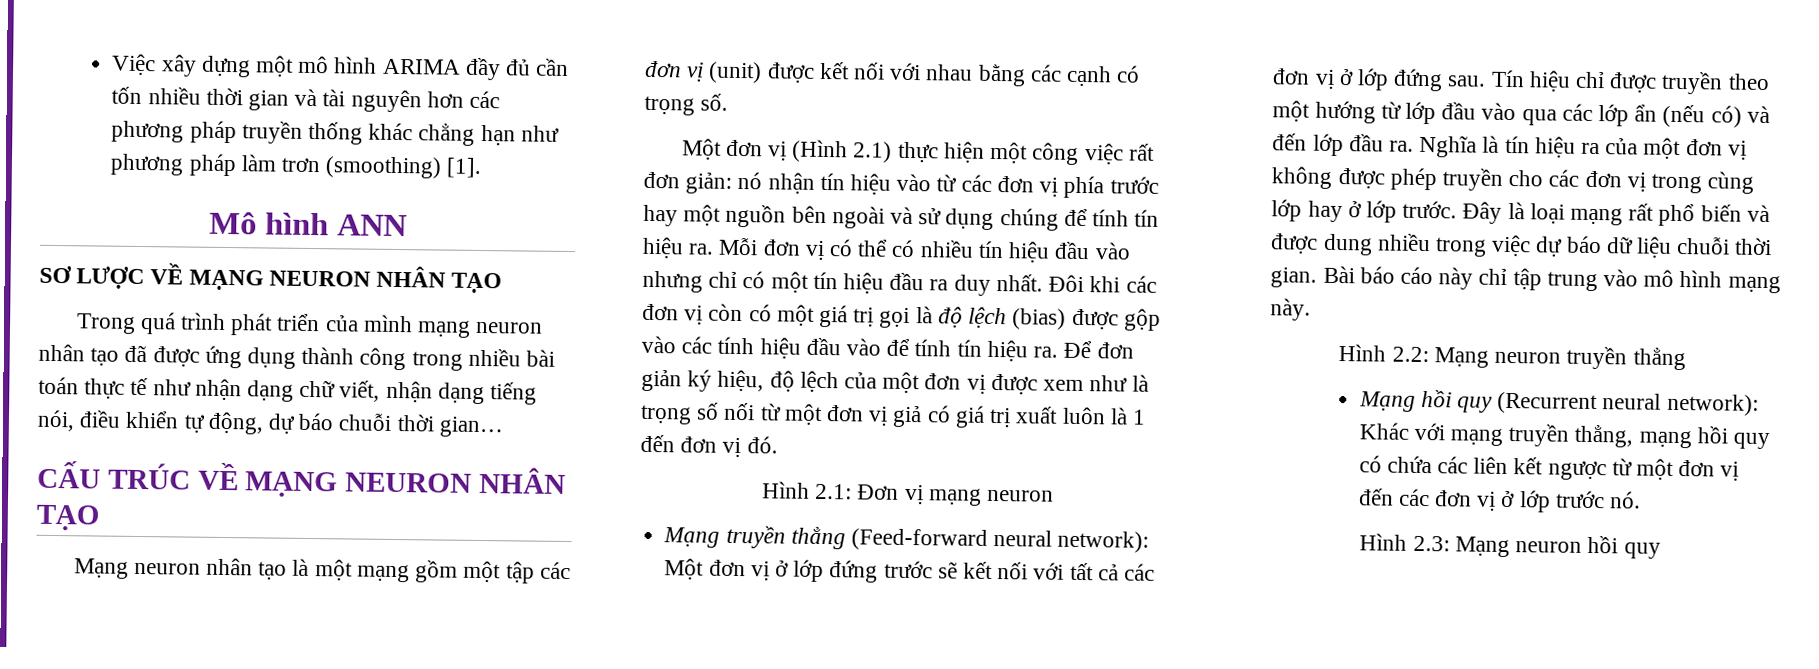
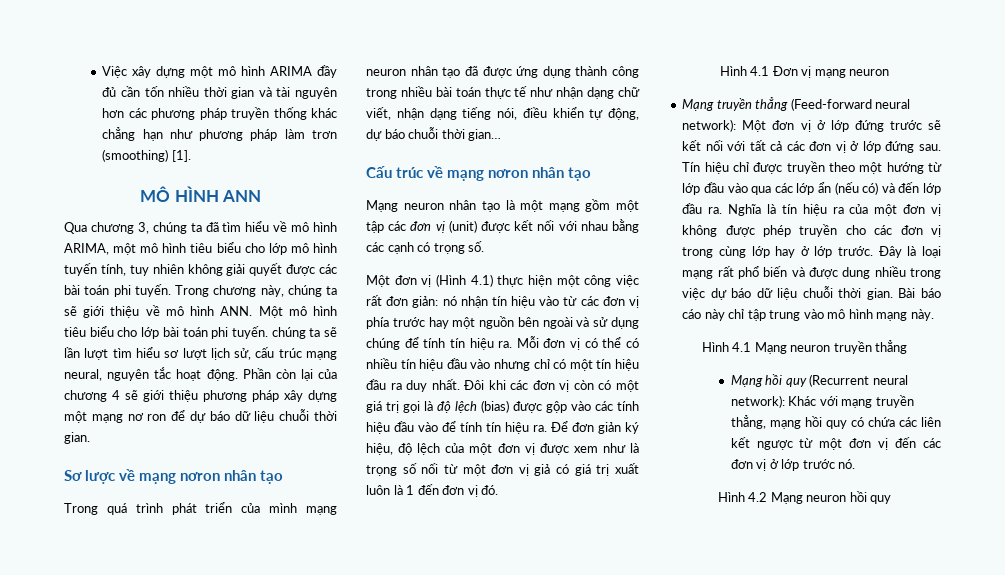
- Mô hình ANN
+ MÔ HÌNH ANN
- SƠ LƯỢC VỀ MẠNG NEURON NHÂN TẠO
+ Qua chương 3, chúng ta đã tìm hiểu về mô hình ARIMA, một mô hình tiêu biểu cho lớp mô hình tuyến tính, tuy nhiên không giải quyết được các bài toán phi tuyến. Trong chương này, chúng ta sẽ giới thiệu về mô hình ANN. Một mô hình tiêu biểu cho lớp bài toán phi tuyến. chúng ta sẽ lần lượt tìm hiểu sơ lượt lịch sử, cấu trúc mạng neural, nguyên tắc hoạt động. Phần còn lại của chương 4 sẽ giới thiệu phương pháp xây dựng một mạng nơ ron để dự báo dữ liệu chuỗi thời gian.
+ Sơ lược về mạng nơron nhân tạo
- CẤU TRÚC VỀ MẠNG NEURON NHÂN TẠO
+ Cấu trúc về mạng nơron nhân tạo
- Một đơn vị (Hình 2.1) thực hiện một công việc rất đơn giản: nó nhận tín hiệu vào từ các đơn vị phía trước hay một nguồn bên ngoài và sử dụng chúng để tính tín hiệu ra.
+ Một đơn vị (Hình 4.1) thực hiện một công việc rất đơn giản: nó nhận tín hiệu vào từ các đơn vị phía trước hay một nguồn bên ngoài và sử dụng chúng để tính tín hiệu ra.
- Hình 2.1: Đơn vị mạng neuron
+ Hình 4.1 Đơn vị mạng neuron
- Hình 2.2: Mạng neuron truyền thẳng
+ Hình 4.1 Mạng neuron truyền thẳng
- Hình 2.3: Mạng neuron hồi quy
+ Hình 4.2 Mạng neuron hồi quy

